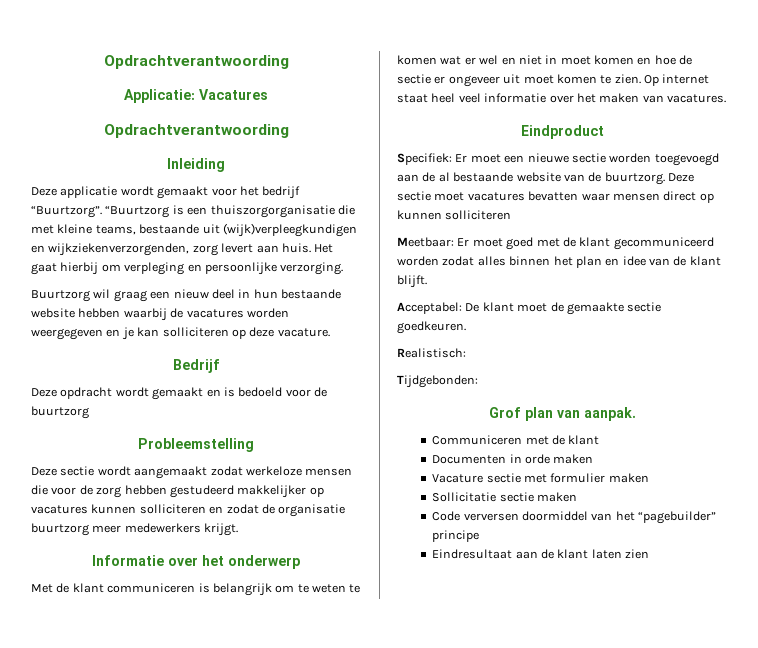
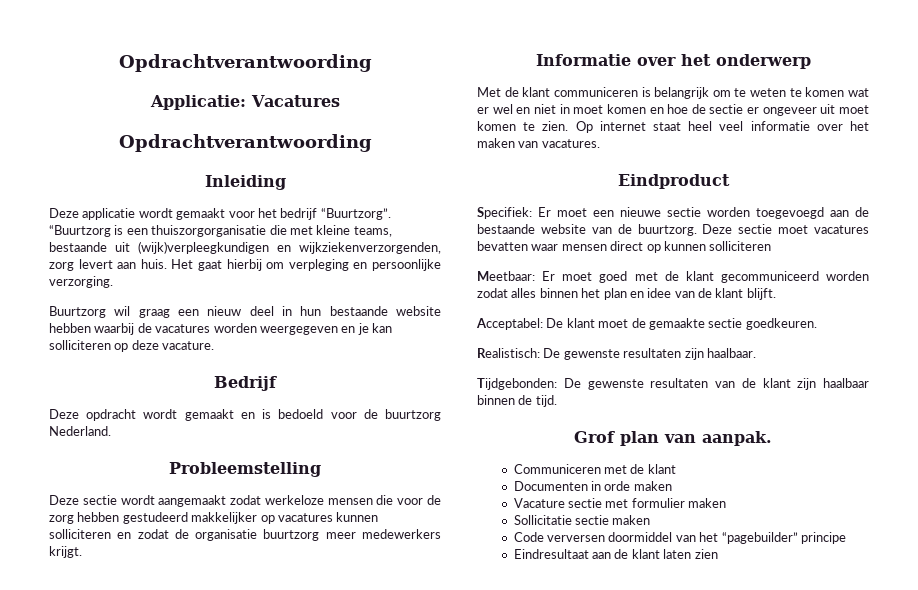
- Deze opdracht wordt gemaakt en is bedoeld voor de buurtzorg
+ Deze opdracht wordt gemaakt en is bedoeld voor de buurtzorg Nederland.
- Specifiek: Er moet een nieuwe sectie worden toegevoegd aan de al bestaande website van de buurtzorg.
+ Specifiek: Er moet een nieuwe sectie worden toegevoegd aan de bestaande website van de buurtzorg.
- Realistisch:
- Tijdgebonden:
+ Realistisch: De gewenste resultaten zijn haalbaar.
+ Tijdgebonden: De gewenste resultaten van de klant zijn haalbaar binnen de tijd.

